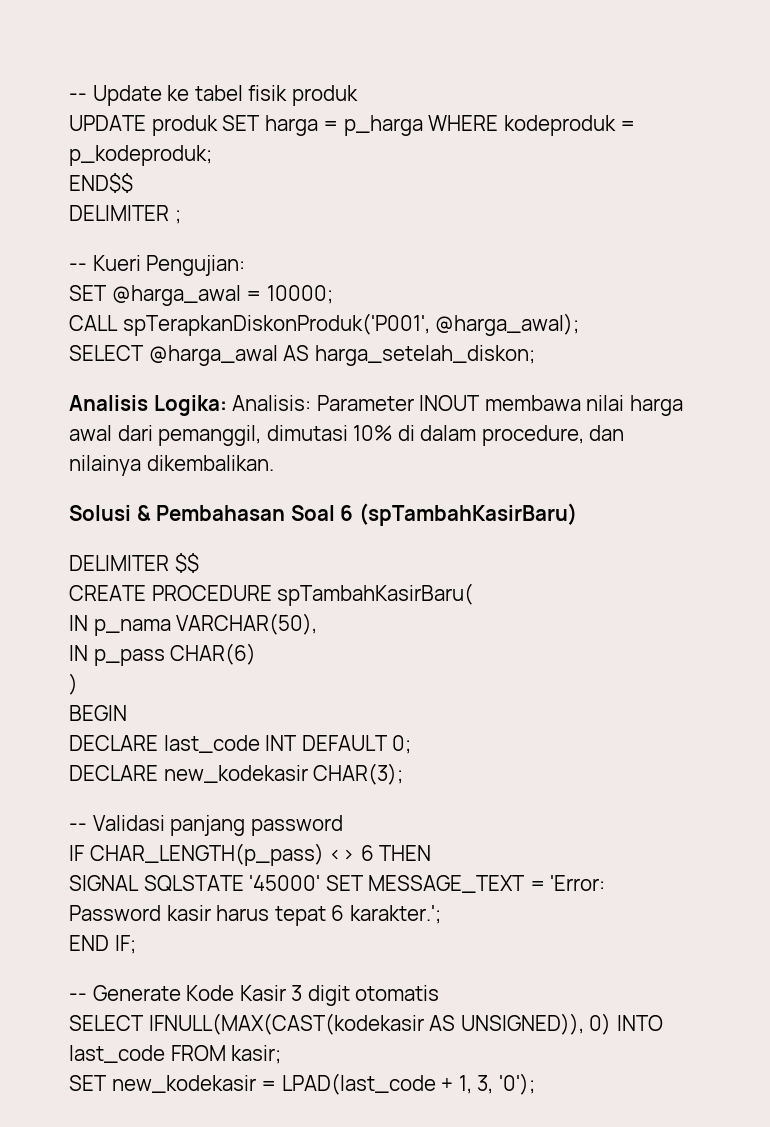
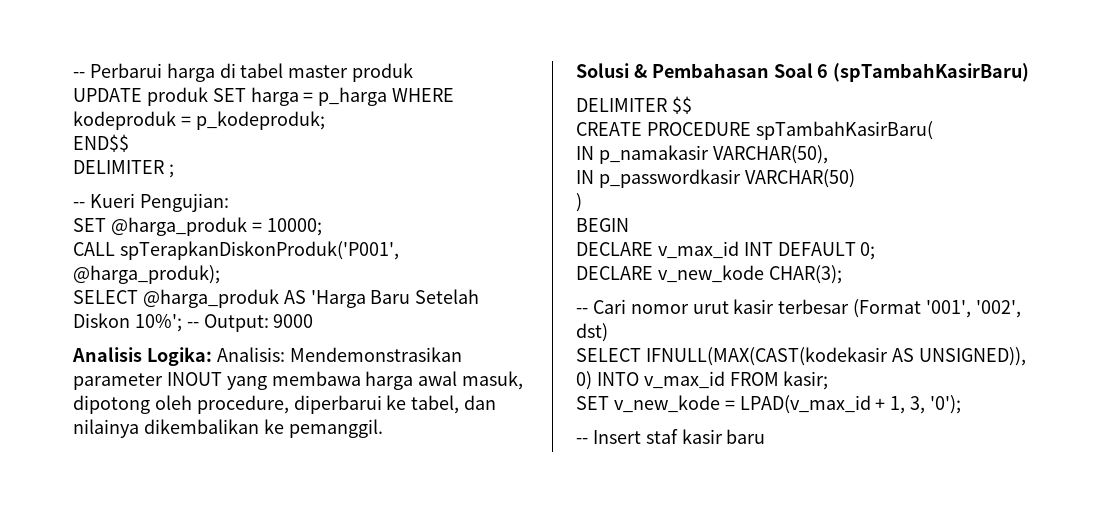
- -- Update ke tabel fisik produk
+ -- Perbarui harga di tabel master produk
- SET @harga_awal = 10000;
+ SET @harga_produk = 10000;
- CALL spTerapkanDiskonProduk('P001', @harga_awal);
- SELECT @harga_awal AS harga_setelah_diskon;
- Analisis Logika: Analisis: Parameter INOUT membawa nilai harga awal dari pemanggil, dimutasi 10% di dalam procedure, dan nilainya dikembalikan.
+ CALL spTerapkanDiskonProduk('P001', @harga_produk);
+ SELECT @harga_produk AS 'Harga Baru Setelah Diskon 10%'; -- Output: 9000
+ Analisis Logika: Analisis: Mendemonstrasikan parameter INOUT yang membawa harga awal masuk, dipotong oleh procedure, diperbarui ke tabel, dan nilainya dikembalikan ke pemanggil.
- IN p_nama VARCHAR(50),
+ IN p_namakasir VARCHAR(50),
- IN p_pass CHAR(6)
+ IN p_passwordkasir VARCHAR(50)
- DECLARE last_code INT DEFAULT 0;
+ DECLARE v_max_id INT DEFAULT 0;
- DECLARE new_kodekasir CHAR(3);
+ DECLARE v_new_kode CHAR(3);
- -- Validasi panjang password
- IF CHAR_LENGTH(p_pass) <> 6 THEN
- SIGNAL SQLSTATE '45000' SET MESSAGE_TEXT = 'Error: Password kasir harus tepat 6 karakter.';
- END IF;
- -- Generate Kode Kasir 3 digit otomatis
+ -- Cari nomor urut kasir terbesar (Format '001', '002', dst)
- SELECT IFNULL(MAX(CAST(kodekasir AS UNSIGNED)), 0) INTO last_code FROM kasir;
+ SELECT IFNULL(MAX(CAST(kodekasir AS UNSIGNED)), 0) INTO v_max_id FROM kasir;
- SET new_kodekasir = LPAD(last_code + 1, 3, '0');
+ SET v_new_kode = LPAD(v_max_id + 1, 3, '0');
+ -- Insert staf kasir baru

